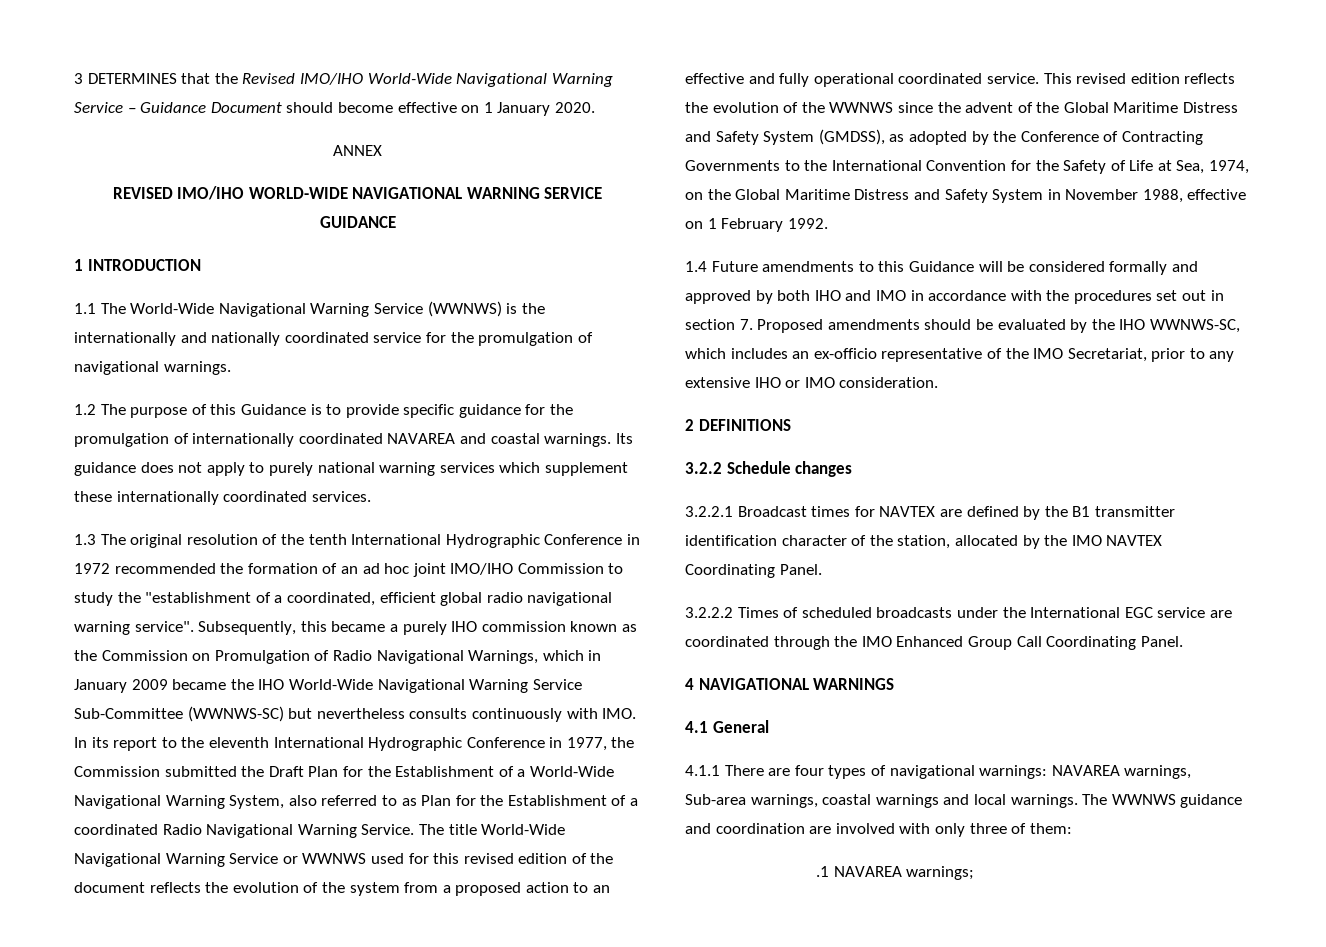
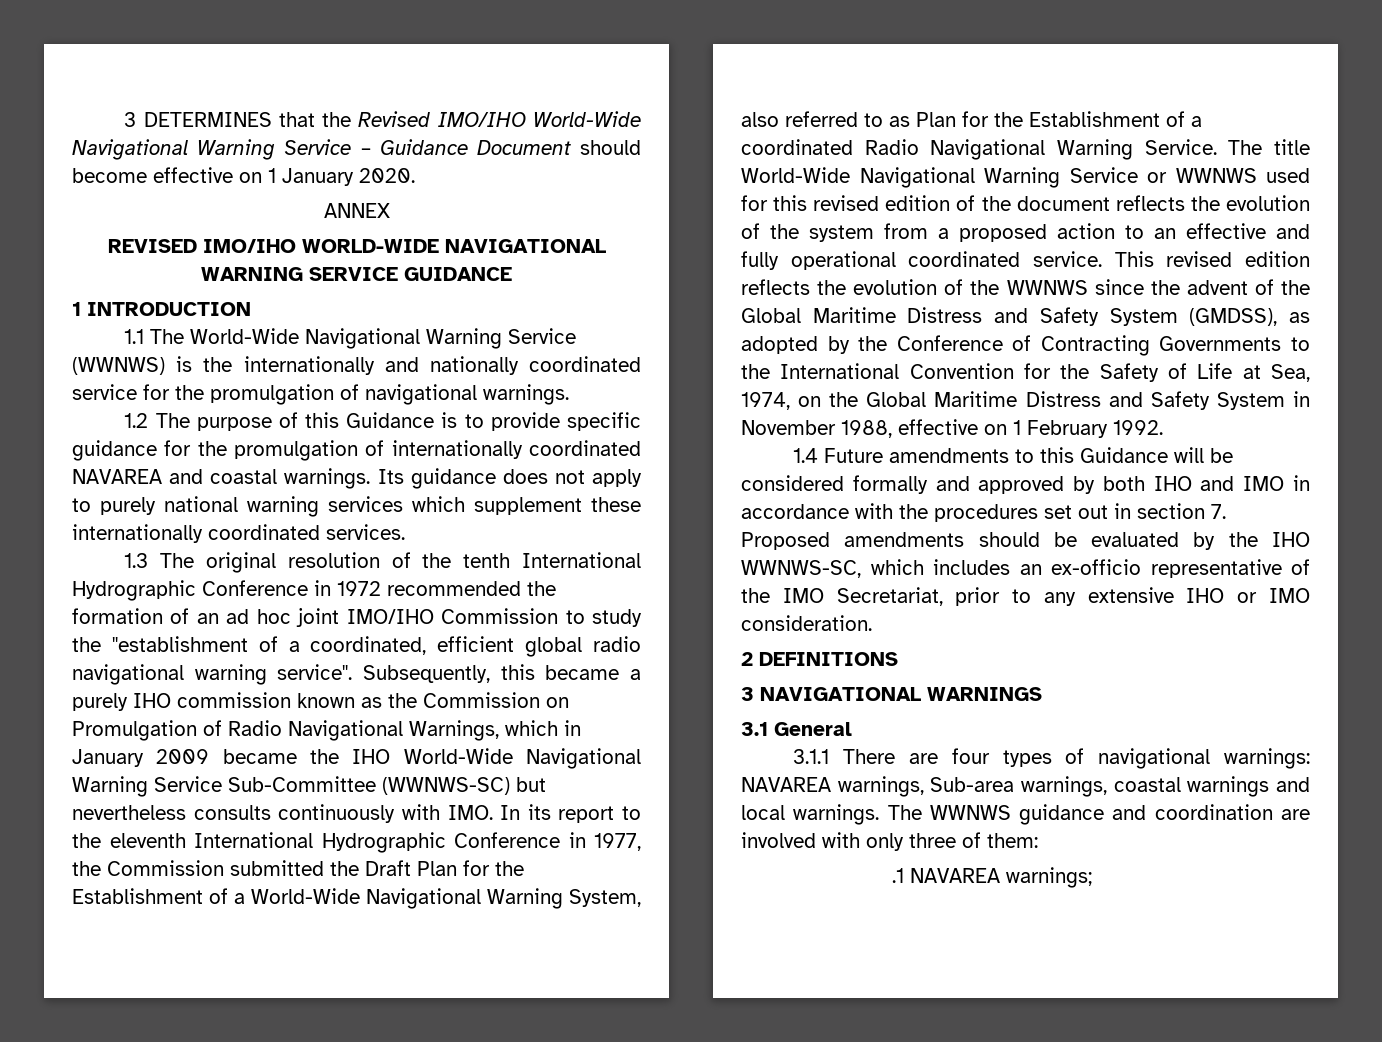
- 3.2.2 Schedule changes
- 3.2.2.1 Broadcast times for NAVTEX are defined by the B1 transmitter identification character of the station, allocated by the IMO NAVTEX Coordinating Panel.
- 3.2.2.2 Times of scheduled broadcasts under the International EGC service are coordinated through the IMO Enhanced Group Call Coordinating Panel.
- 4 NAVIGATIONAL WARNINGS
+ 3 NAVIGATIONAL WARNINGS
- 4.1 General
+ 3.1 General
- 4.1.1 There are four types of navigational warnings: NAVAREA warnings, Sub-area warnings, coastal warnings and local warnings.
+ 3.1.1 There are four types of navigational warnings: NAVAREA warnings, Sub-area warnings, coastal warnings and local warnings.

